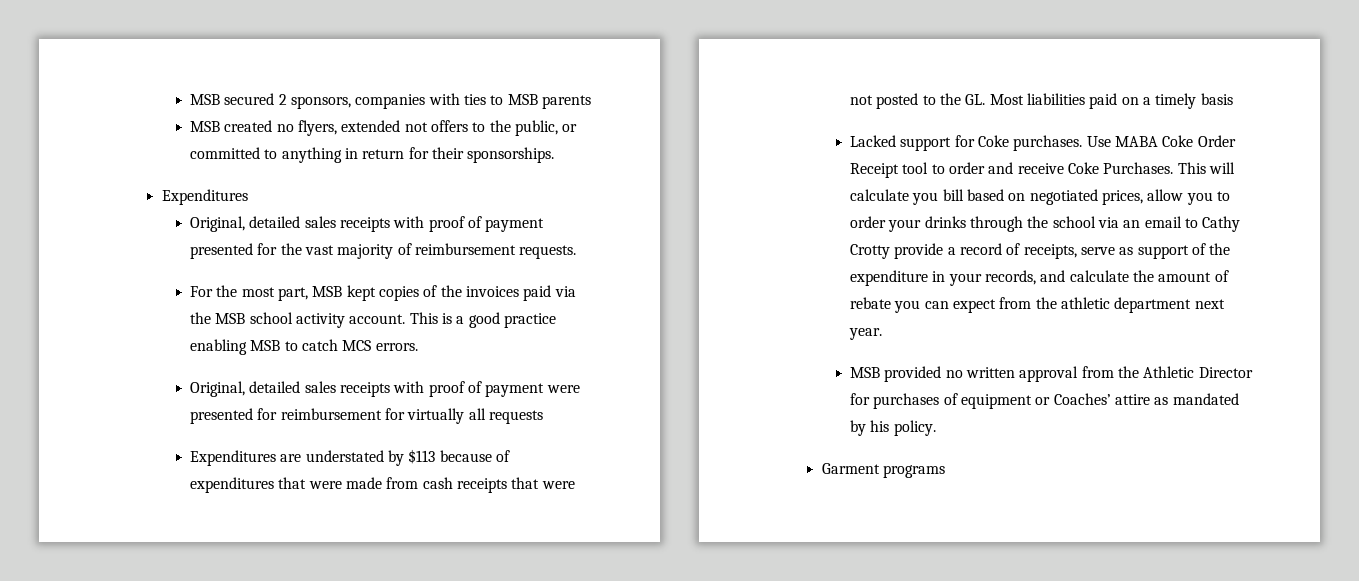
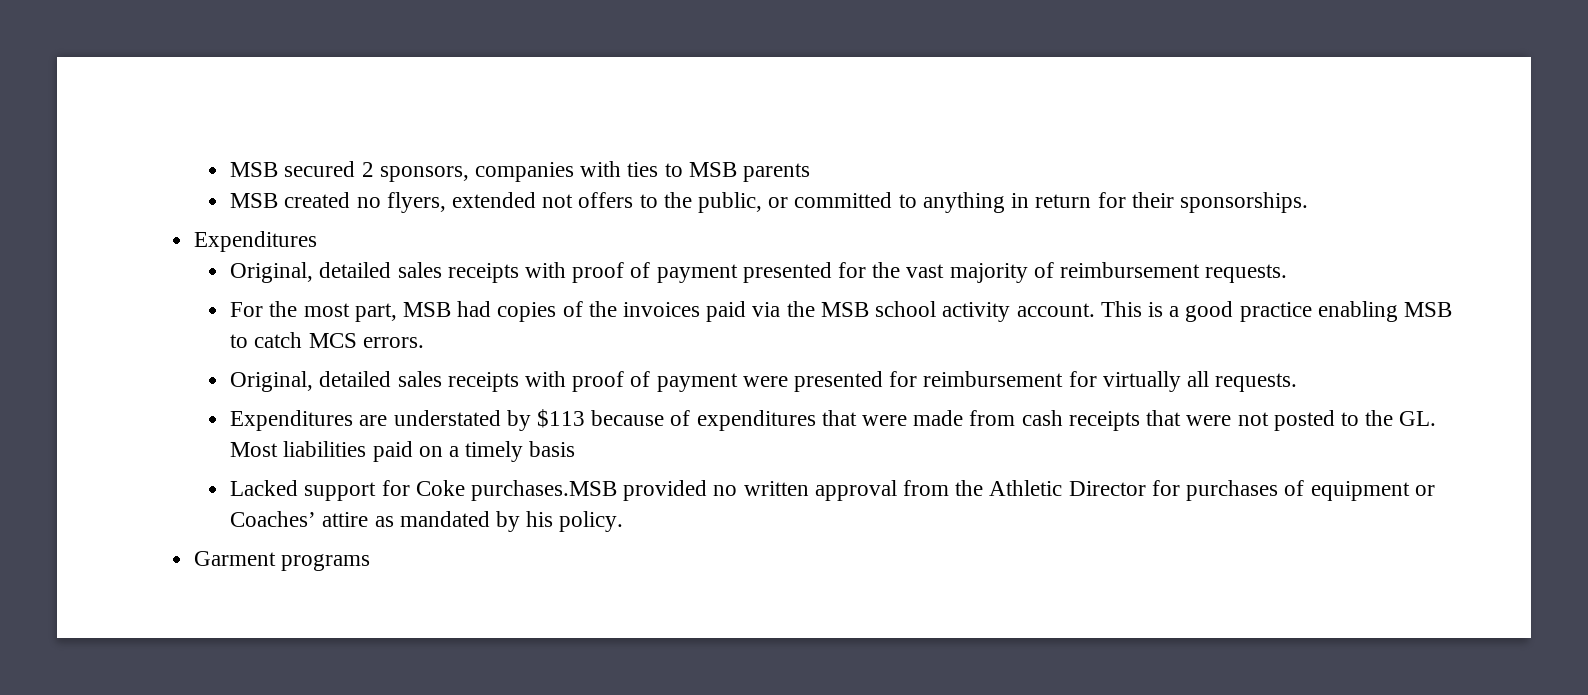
- For the most part, MSB kept copies of the invoices paid via the MSB school activity account.
+ For the most part, MSB had copies of the invoices paid via the MSB school activity account.
- Original, detailed sales receipts with proof of payment were presented for reimbursement for virtually all requests
+ Original, detailed sales receipts with proof of payment were presented for reimbursement for virtually all requests.
- Lacked support for Coke purchases. Use MABA Coke Order Receipt tool to order and receive Coke Purchases. This will calculate you bill based on negotiated prices, allow you to order your drinks through the school via an email to Cathy Crotty provide a record of receipts, serve as support of the expenditure in your records, and calculate the amount of rebate you can expect from the athletic department next year.
- MSB provided no written approval from the Athletic Director for purchases of equipment or Coaches’ attire as mandated by his policy.
+ Lacked support for Coke purchases.MSB provided no written approval from the Athletic Director for purchases of equipment or Coaches’ attire as mandated by his policy.

